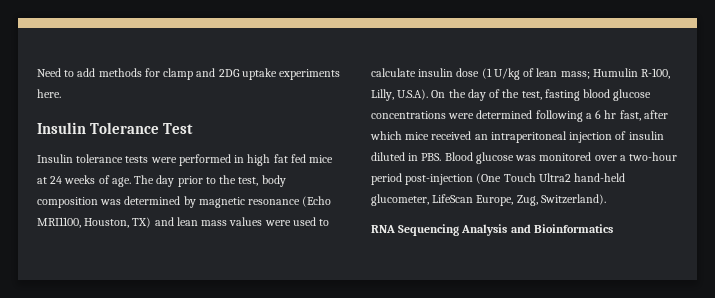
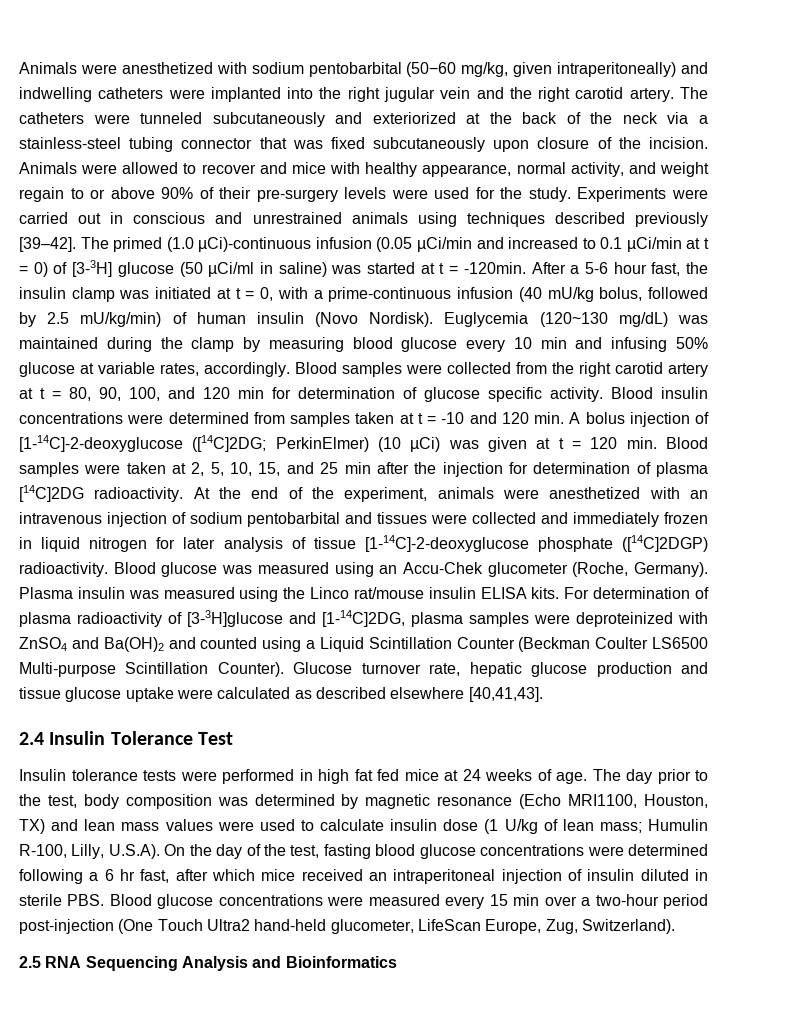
- Need to add methods for clamp and 2DG uptake experiments here.
- Insulin Tolerance Test
+ Animals were anesthetized with sodium pentobarbital (50−60 mg/kg, given intraperitoneally) and indwelling catheters were implanted into the right jugular vein and the right carotid artery. The catheters were tunneled subcutaneously and exteriorized at the back of the neck via a stainless-steel tubing connector that was fixed subcutaneously upon closure of the incision. Animals were allowed to recover and mice with healthy appearance, normal activity, and weight regain to or above 90% of their pre-surgery levels were used for the study. Experiments were carried out in conscious and unrestrained animals using techniques described previously [39–42]. The primed (1.0 µCi)-continuous infusion (0.05 µCi/min and increased to 0.1 µCi/min at t = 0) of [3-3H] glucose (50 µCi/ml in saline) was started at t = -120min. After a 5-6 hour fast, the insulin clamp was initiated at t = 0, with a prime-continuous infusion (40 mU/kg bolus, followed by 2.5 mU/kg/min) of human insulin (Novo Nordisk). Euglycemia (120~130 mg/dL) was maintained during the clamp by measuring blood glucose every 10 min and infusing 50% glucose at variable rates, accordingly. Blood samples were collected from the right carotid artery at t = 80, 90, 100, and 120 min for determination of glucose specific activity. Blood insulin concentrations were determined from samples taken at t = -10 and 120 min. A bolus injection of [1-14C]-2-deoxyglucose ([14C]2DG; PerkinElmer) (10 µCi) was given at t = 120 min. Blood samples were taken at 2, 5, 10, 15, and 25 min after the injection for determination of plasma [14C]2DG radioactivity. At the end of the experiment, animals were anesthetized with an intravenous injection of sodium pentobarbital and tissues were collected and immediately frozen in liquid nitrogen for later analysis of tissue [1-14C]-2-deoxyglucose phosphate ([14C]2DGP) radioactivity. Blood glucose was measured using an Accu-Chek glucometer (Roche, Germany). Plasma insulin was measured using the Linco rat/mouse insulin ELISA kits. For determination of plasma radioactivity of [3-3H]glucose and [1-14C]2DG, plasma samples were deproteinized with ZnSO4 and Ba(OH)2 and counted using a Liquid Scintillation Counter (Beckman Coulter LS6500 Multi-purpose Scintillation Counter). Glucose turnover rate, hepatic glucose production and tissue glucose uptake were calculated as described elsewhere [40,41,43].
+ 2.4 Insulin Tolerance Test
- Humulin R-100, Lilly, U.S.A). On the day of the test, fasting blood glucose concentrations were determined following a 6 hr fast, after which mice received an intraperitoneal injection of insulin diluted in PBS. Blood glucose was monitored over a two-hour period post-injection (One Touch Ultra2 hand-held glucometer, LifeScan Europe, Zug, Switzerland).
+ Humulin R-100, Lilly, U.S.A). On the day of the test, fasting blood glucose concentrations were determined following a 6 hr fast, after which mice received an intraperitoneal injection of insulin diluted in sterile PBS. Blood glucose concentrations were measured every 15 min over a two-hour period post-injection (One Touch Ultra2 hand-held glucometer, LifeScan Europe, Zug, Switzerland).
- RNA Sequencing Analysis and Bioinformatics
+ 2.5 RNA Sequencing Analysis and Bioinformatics

